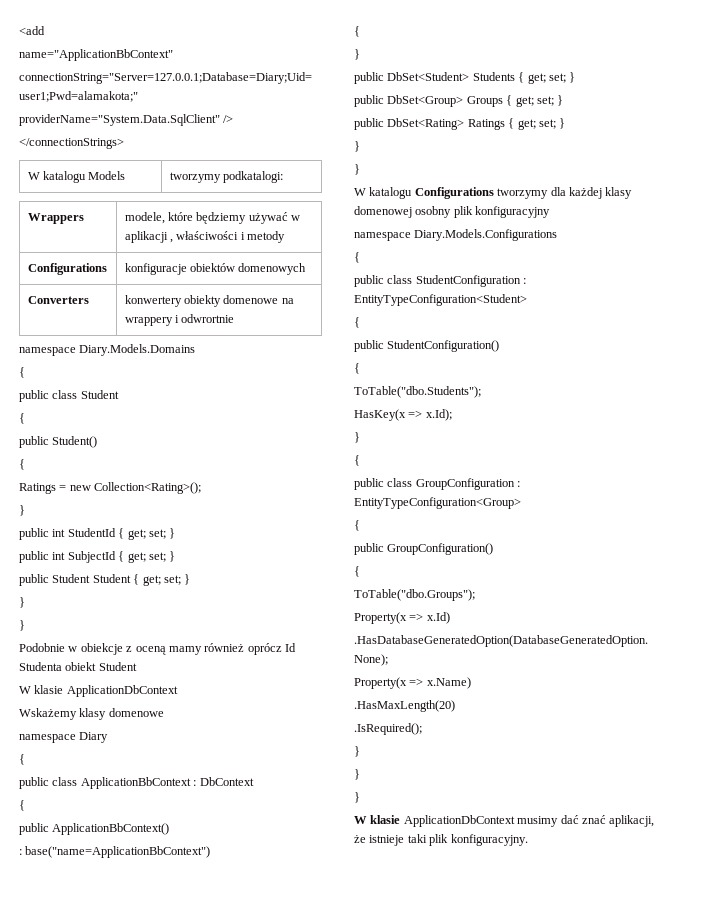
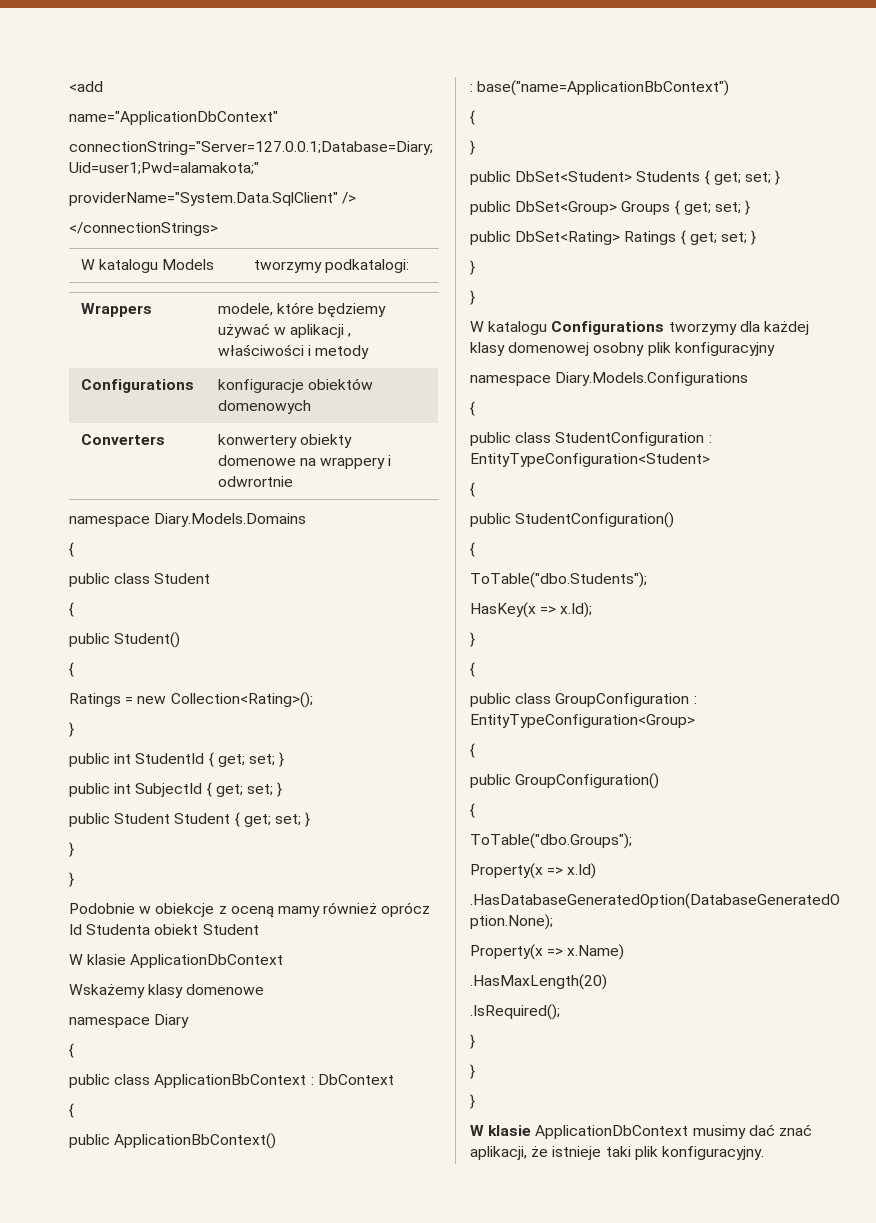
- name="ApplicationBbContext"
+ name="ApplicationDbContext"

